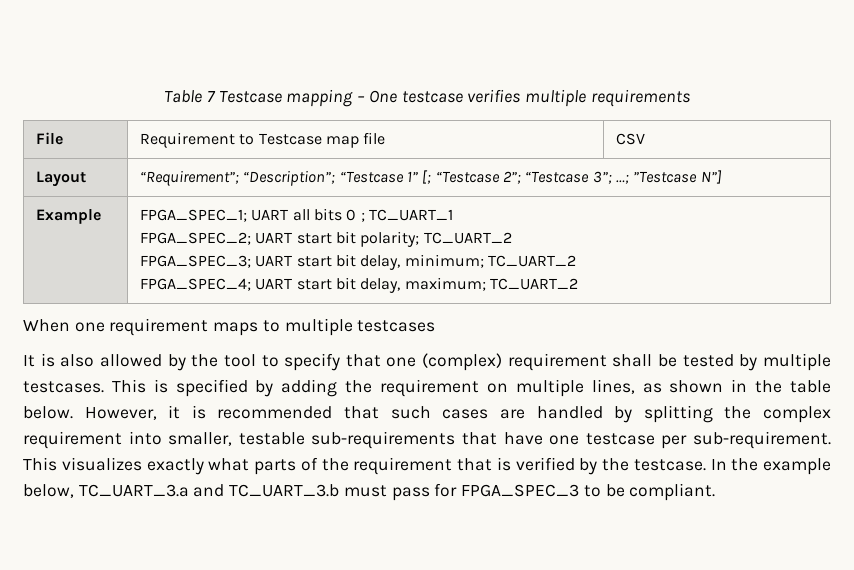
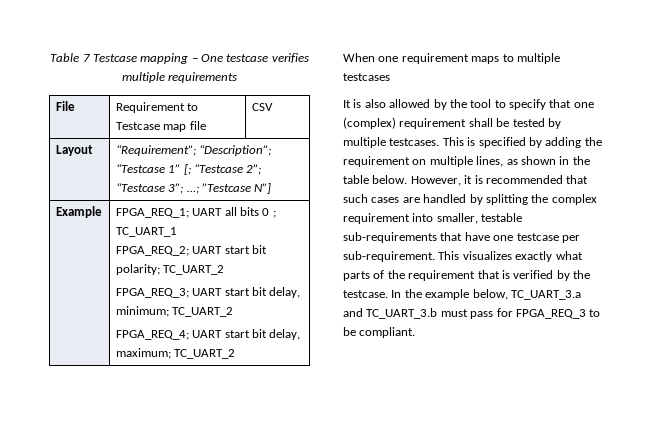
- Example | FPGA_SPEC_1; UART all bits 0 ; TC_UART_1
- FPGA_SPEC_2; UART start bit polarity; TC_UART_2
- FPGA_SPEC_3; UART start bit delay, minimum; TC_UART_2
- FPGA_SPEC_4; UART start bit delay, maximum; TC_UART_2
+ Example | FPGA_REQ_1; UART all bits 0 ; TC_UART_1
+ FPGA_REQ_2; UART start bit polarity; TC_UART_2
+ FPGA_REQ_3; UART start bit delay, minimum; TC_UART_2
+ FPGA_REQ_4; UART start bit delay, maximum; TC_UART_2
- In the example below, TC_UART_3.a and TC_UART_3.b must pass for FPGA_SPEC_3 to be compliant.
+ In the example below, TC_UART_3.a and TC_UART_3.b must pass for FPGA_REQ_3 to be compliant.

